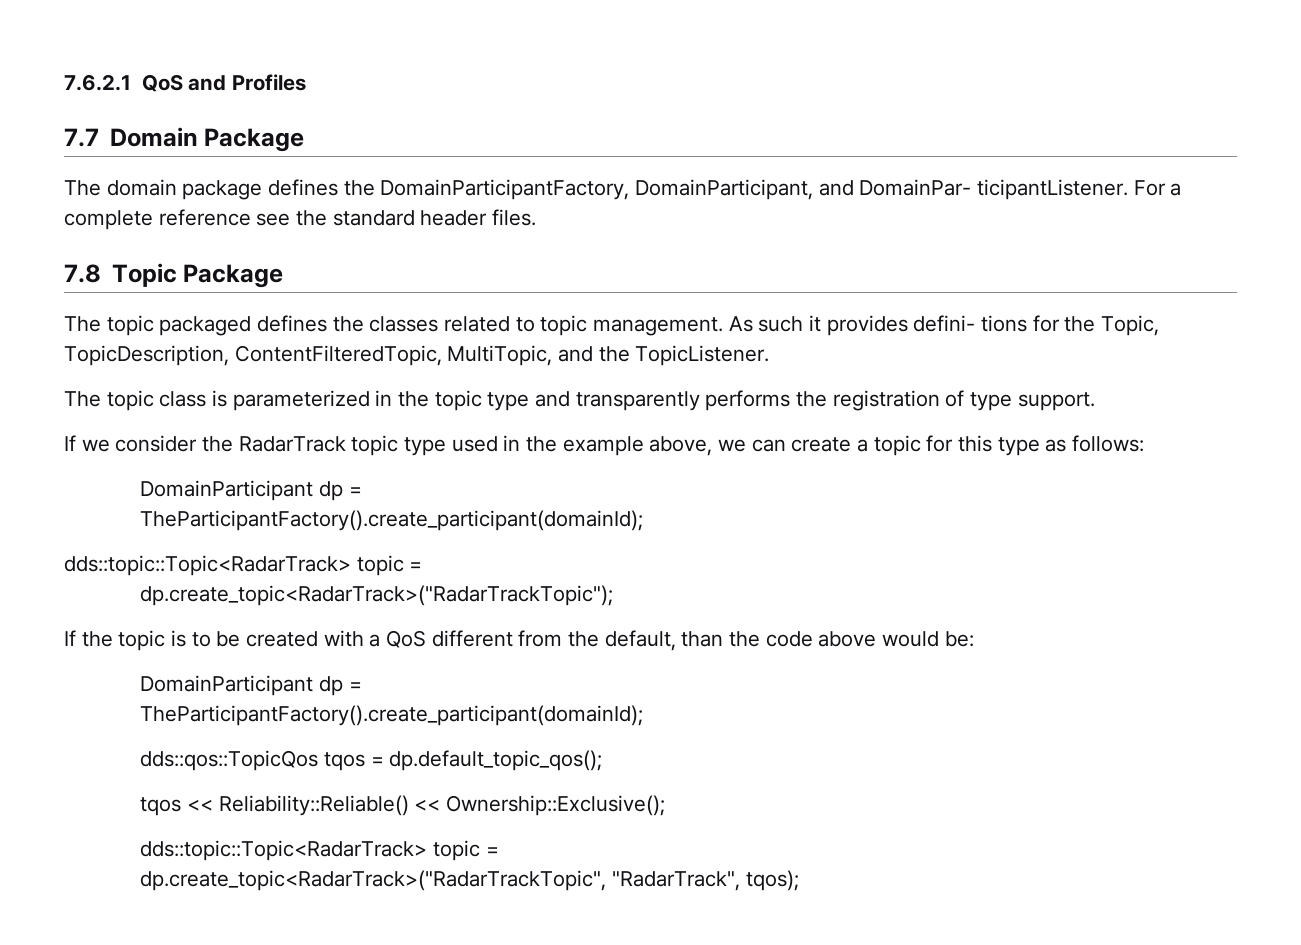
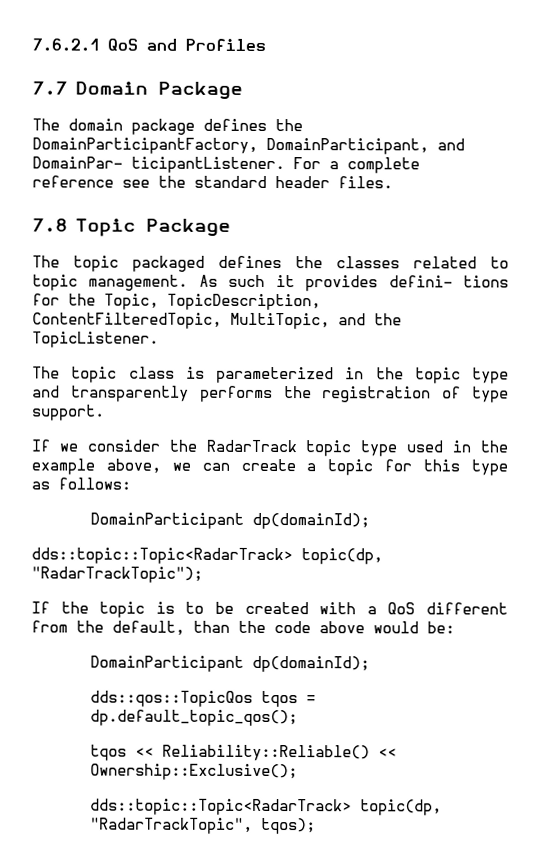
  If we consider the RadarTrack topic type used in the example above, we can create a topic for this type as follows:
- DomainParticipant dp =
- TheParticipantFactory().create_participant(domainId);
- dds::topic::Topic<RadarTrack> topic =
- dp.create_topic<RadarTrack>("RadarTrackTopic");
+ DomainParticipant dp(domainId);
+ dds::topic::Topic<RadarTrack> topic(dp, "RadarTrackTopic");
  If the topic is to be created with a QoS different from the default, than the code above would be:
- DomainParticipant dp =
- TheParticipantFactory().create_participant(domainId);
+ DomainParticipant dp(domainId);
  tqos << Reliability::Reliable() << Ownership::Exclusive();
- dds::topic::Topic<RadarTrack> topic =
- dp.create_topic<RadarTrack>("RadarTrackTopic", "RadarTrack", tqos);
+ dds::topic::Topic<RadarTrack> topic(dp, "RadarTrackTopic", tqos);

